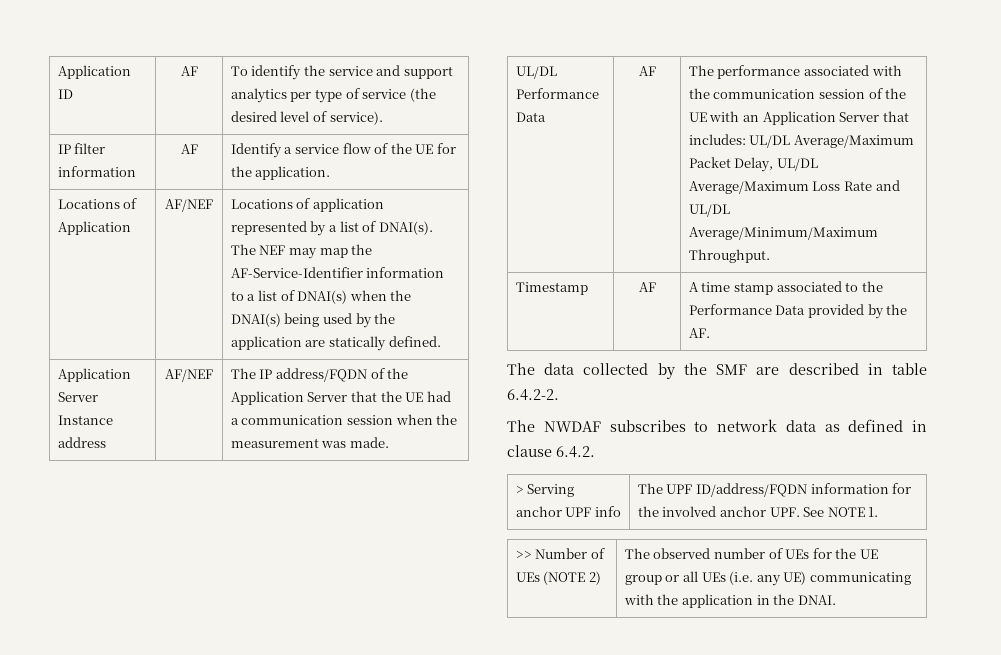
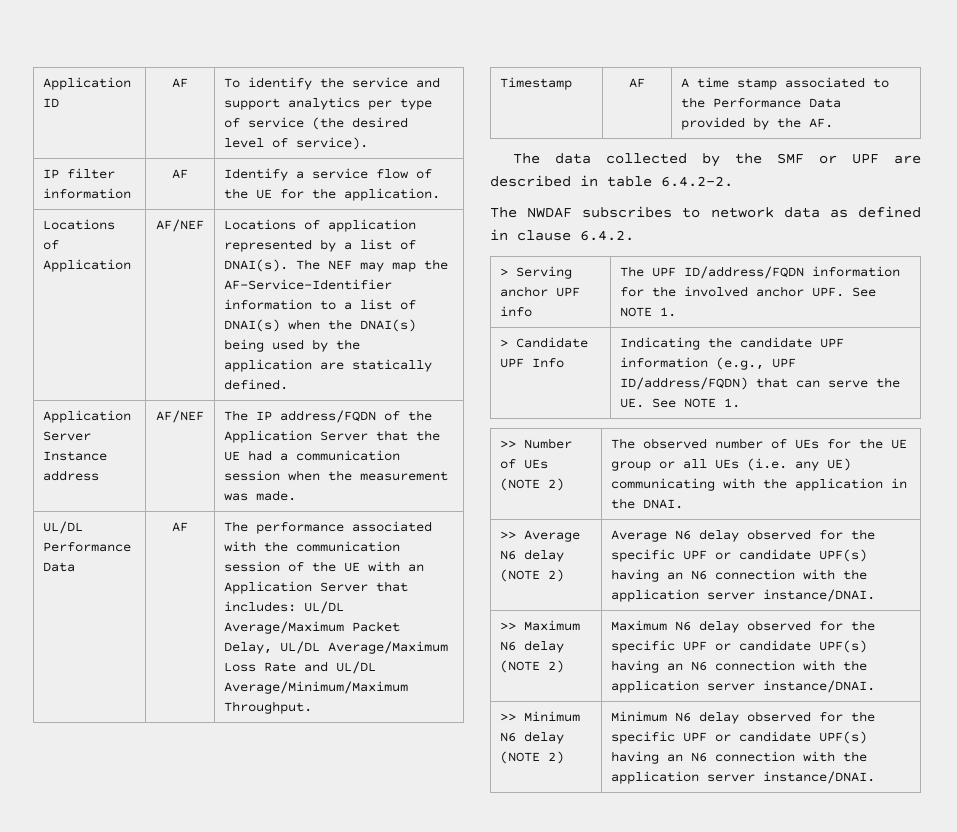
- The data collected by the SMF are described in table 6.4.2-2.
+ The data collected by the SMF or UPF are described in table 6.4.2-2.
+ > Candidate UPF Info | Indicating the candidate UPF information (e.g., UPF ID/address/FQDN) that can serve the UE. See NOTE 1.
+ >> Average N6 delay (NOTE 2) | Average N6 delay observed for the specific UPF or candidate UPF(s) having an N6 connection with the application server instance/DNAI.
+ >> Maximum N6 delay (NOTE 2) | Maximum N6 delay observed for the specific UPF or candidate UPF(s) having an N6 connection with the application server instance/DNAI.
+ >> Minimum N6 delay (NOTE 2) | Minimum N6 delay observed for the specific UPF or candidate UPF(s) having an N6 connection with the application server instance/DNAI.

